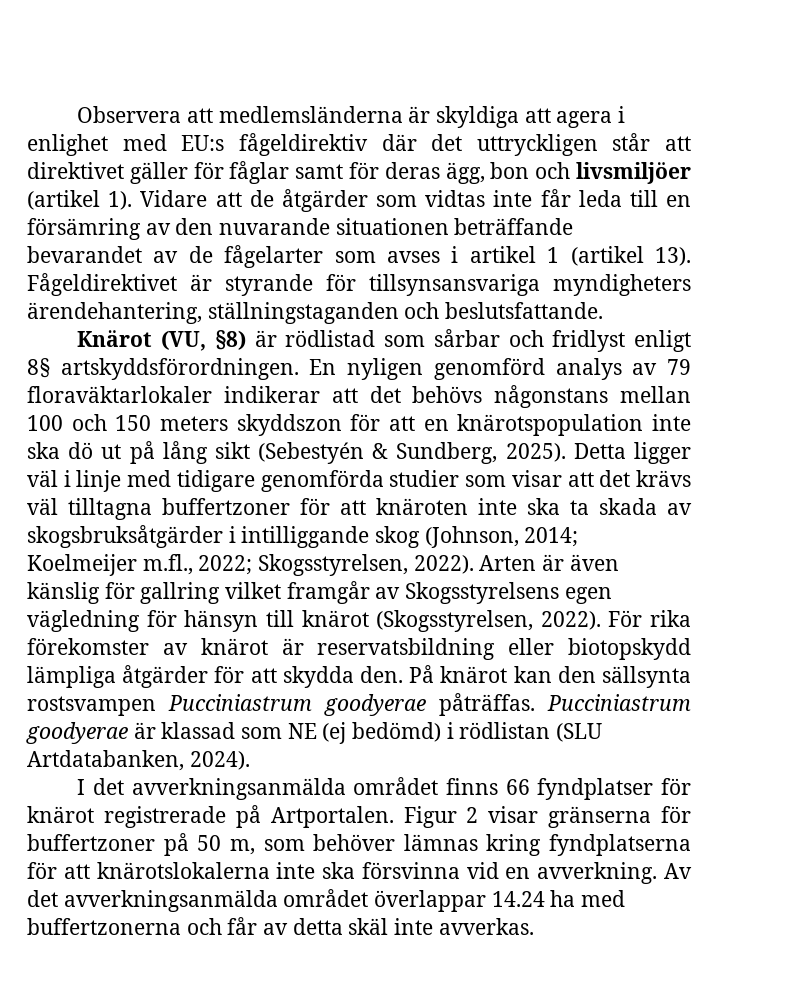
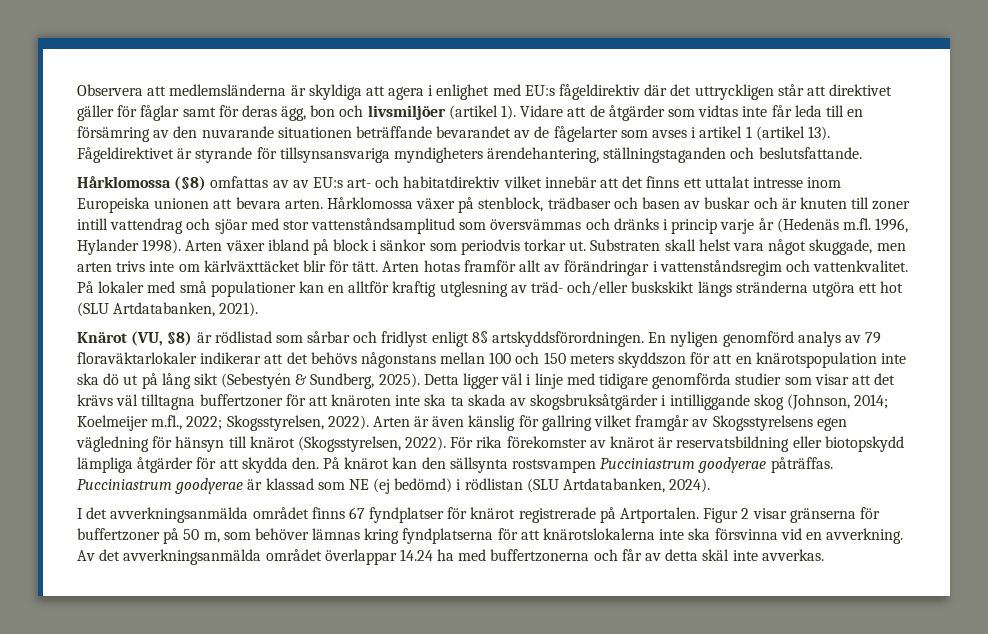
+ Hårklomossa (§8) omfattas av av EU:s art- och habitatdirektiv vilket innebär att det finns ett uttalat intresse inom Europeiska unionen att bevara arten. Hårklomossa växer på stenblock, trädbaser och basen av buskar och är knuten till zoner intill vattendrag och sjöar med stor vattenståndsamplitud som översvämmas och dränks i princip varje år (Hedenäs m.fl. 1996, Hylander 1998). Arten växer ibland på block i sänkor som periodvis torkar ut. Substraten skall helst vara något skuggade, men arten trivs inte om kärlväxttäcket blir för tätt. Arten hotas framför allt av förändringar i vattenståndsregim och vattenkvalitet. På lokaler med små populationer kan en alltför kraftig utglesning av träd- och/eller buskskikt längs stränderna utgöra ett hot (SLU Artdatabanken, 2021).
- I det avverkningsanmälda området finns 66 fyndplatser för knärot registrerade på Artportalen.
+ I det avverkningsanmälda området finns 67 fyndplatser för knärot registrerade på Artportalen.

